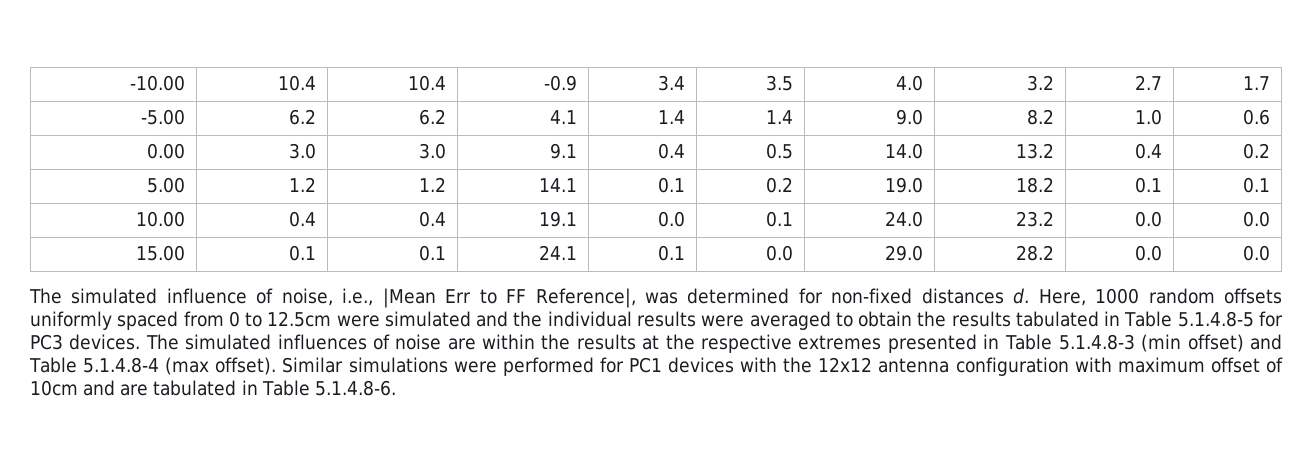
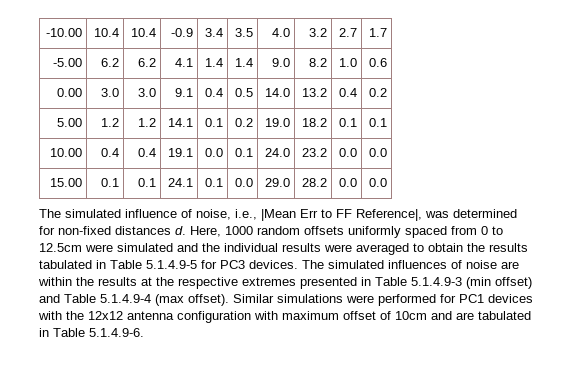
- Here, 1000 random offsets uniformly spaced from 0 to 12.5cm were simulated and the individual results were averaged to obtain the results tabulated in Table 5.1.4.8-5 for PC3 devices.
+ Here, 1000 random offsets uniformly spaced from 0 to 12.5cm were simulated and the individual results were averaged to obtain the results tabulated in Table 5.1.4.9-5 for PC3 devices.
- The simulated influences of noise are within the results at the respective extremes presented in Table 5.1.4.8-3 (min offset) and Table 5.1.4.8-4 (max offset).
+ The simulated influences of noise are within the results at the respective extremes presented in Table 5.1.4.9-3 (min offset) and Table 5.1.4.9-4 (max offset).
- Similar simulations were performed for PC1 devices with the 12x12 antenna configuration with maximum offset of 10cm and are tabulated in Table 5.1.4.8-6.
+ Similar simulations were performed for PC1 devices with the 12x12 antenna configuration with maximum offset of 10cm and are tabulated in Table 5.1.4.9-6.

